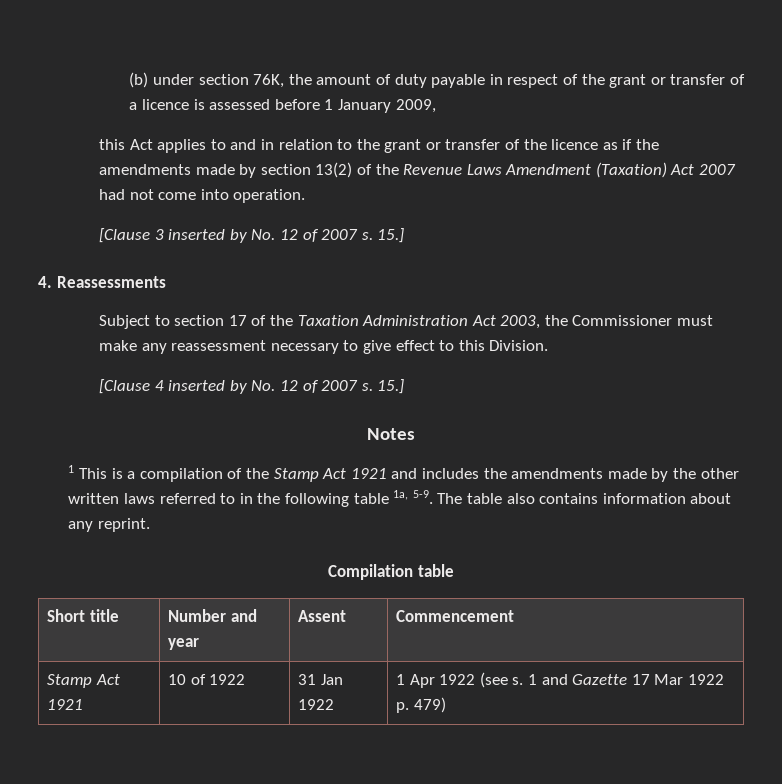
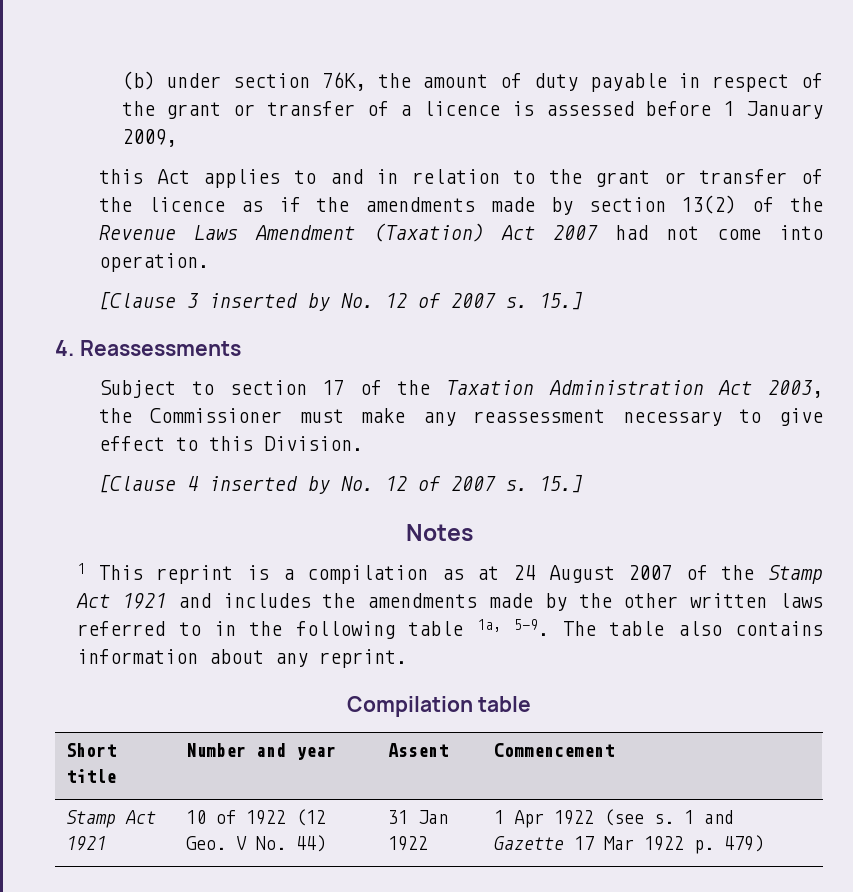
- 1 This is a compilation of the Stamp Act 1921 and includes the amendments made by the other written laws referred to in the following table 1a, 5-9.
+ 1 This reprint is a compilation as at 24 August 2007 of the Stamp Act 1921 and includes the amendments made by the other written laws referred to in the following table 1a, 5-9.
- Stamp Act 1921 | 10 of 1922 | 31 Jan 1922 | 1 Apr 1922 (see s. 1 and Gazette 17 Mar 1922 p. 479)
+ Stamp Act 1921 | 10 of 1922 (12 Geo. V No. 44) | 31 Jan 1922 | 1 Apr 1922 (see s. 1 and Gazette 17 Mar 1922 p. 479)

